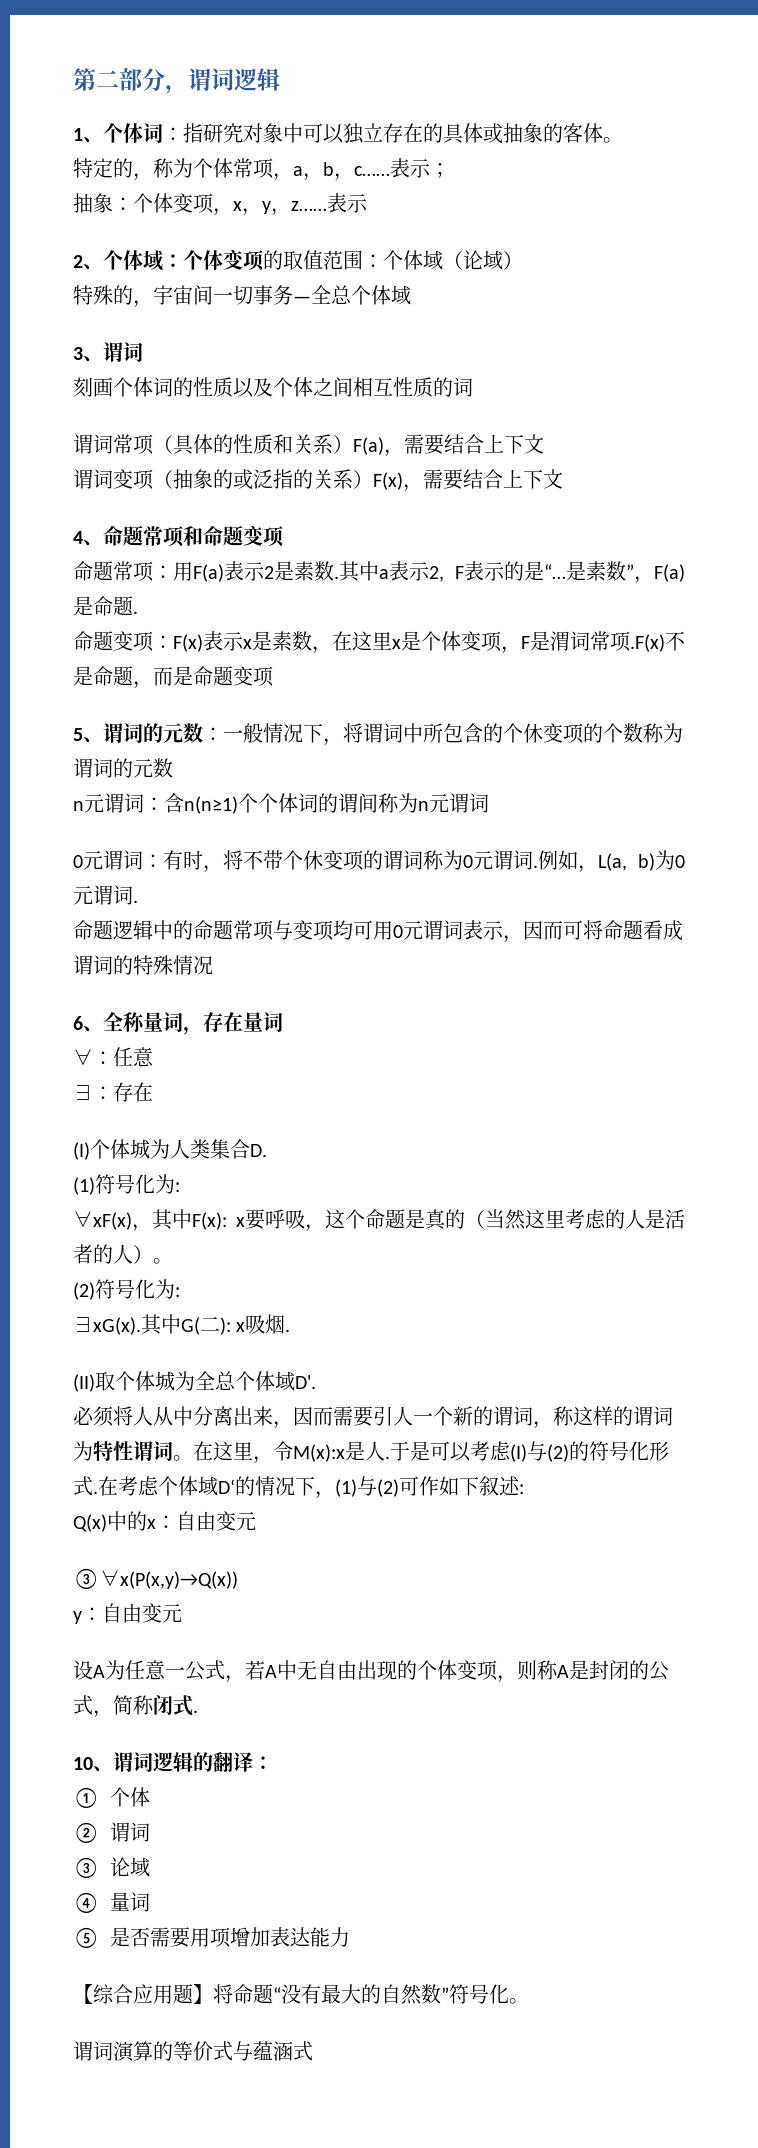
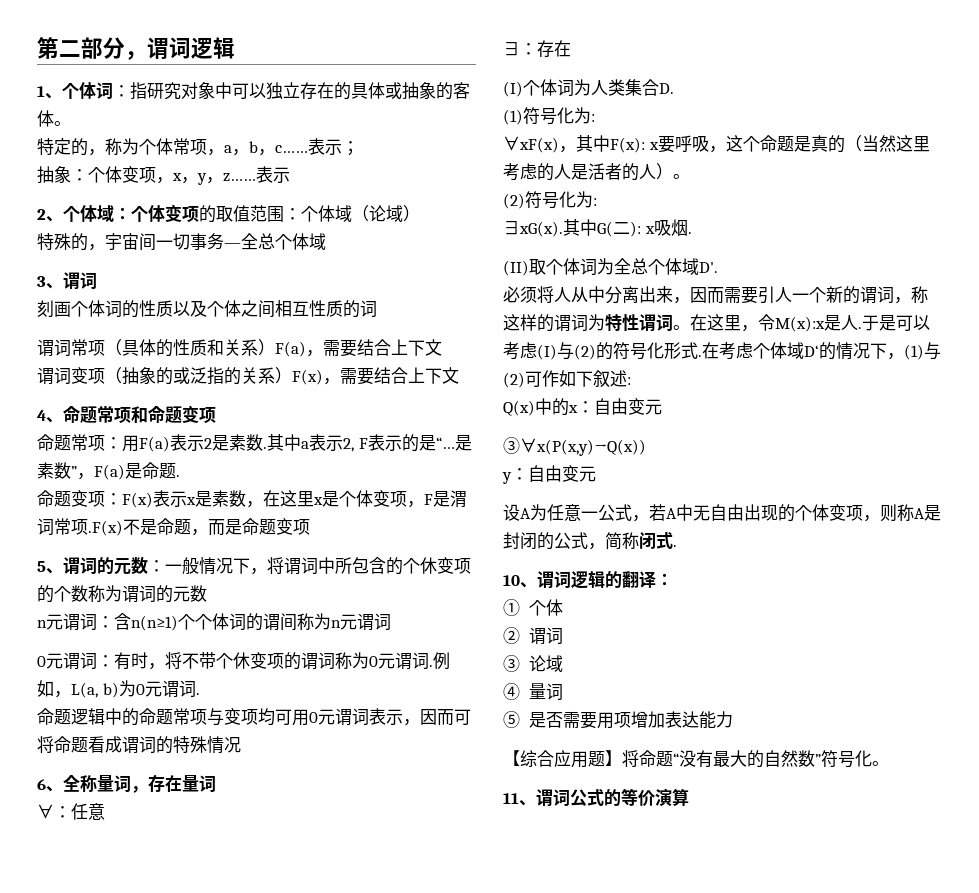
- (I)个体城为人类集合D.
+ (I)个体词为人类集合D.
- (II)取个体城为全总个体域D'.
+ (II)取个体词为全总个体域D'.
- 谓词演算的等价式与蕴涵式
+ 11、谓词公式的等价演算

